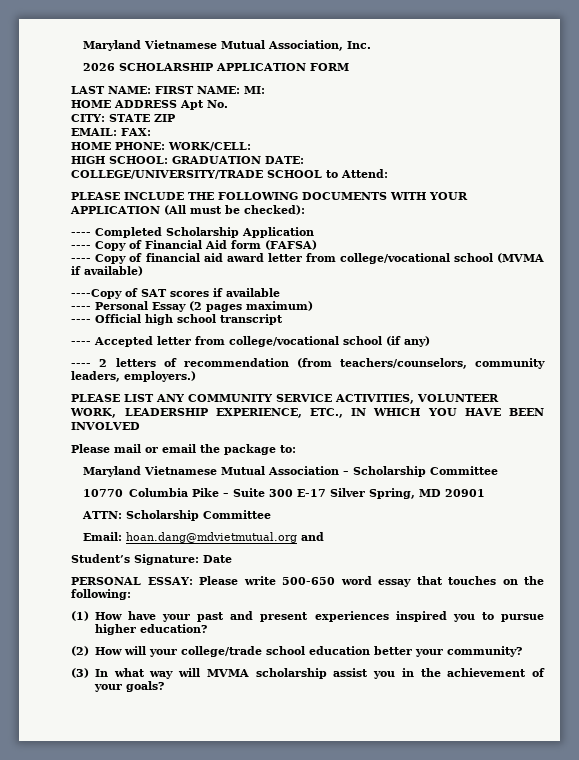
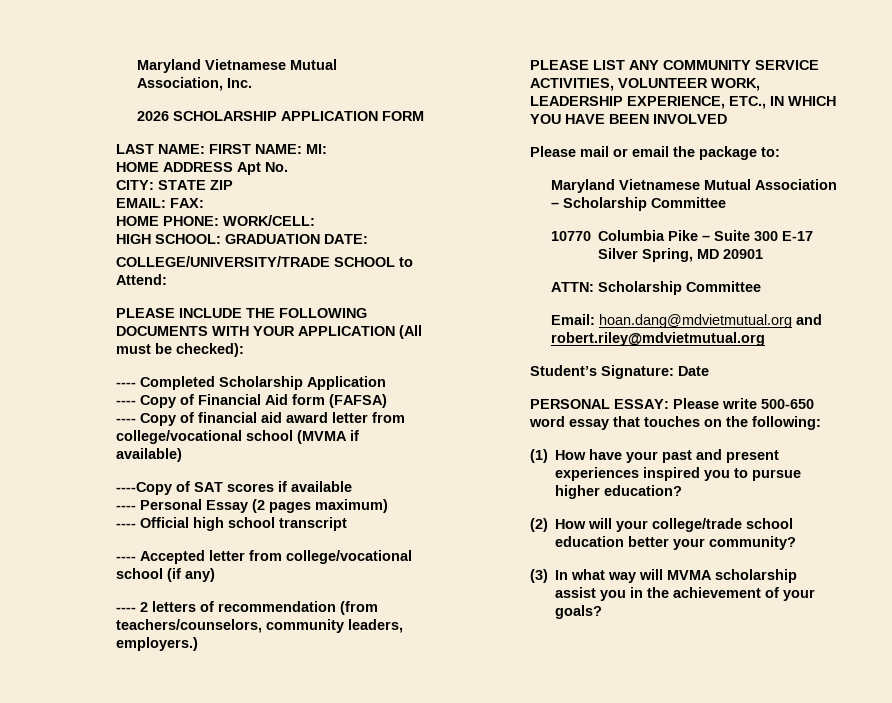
- Email: hoan.dang@mdvietmutual.org and
+ Email: hoan.dang@mdvietmutual.org and robert.riley@mdvietmutual.org

